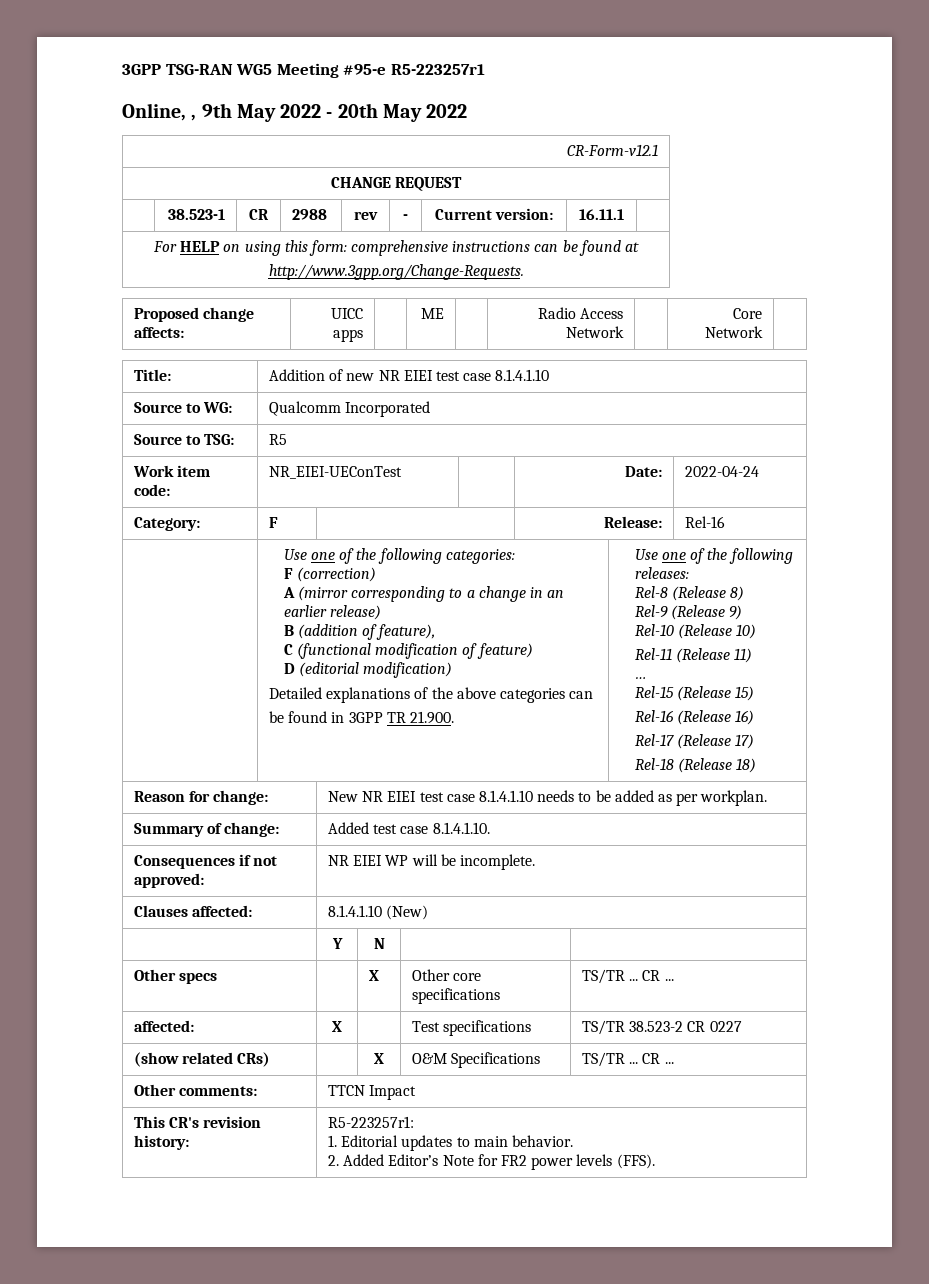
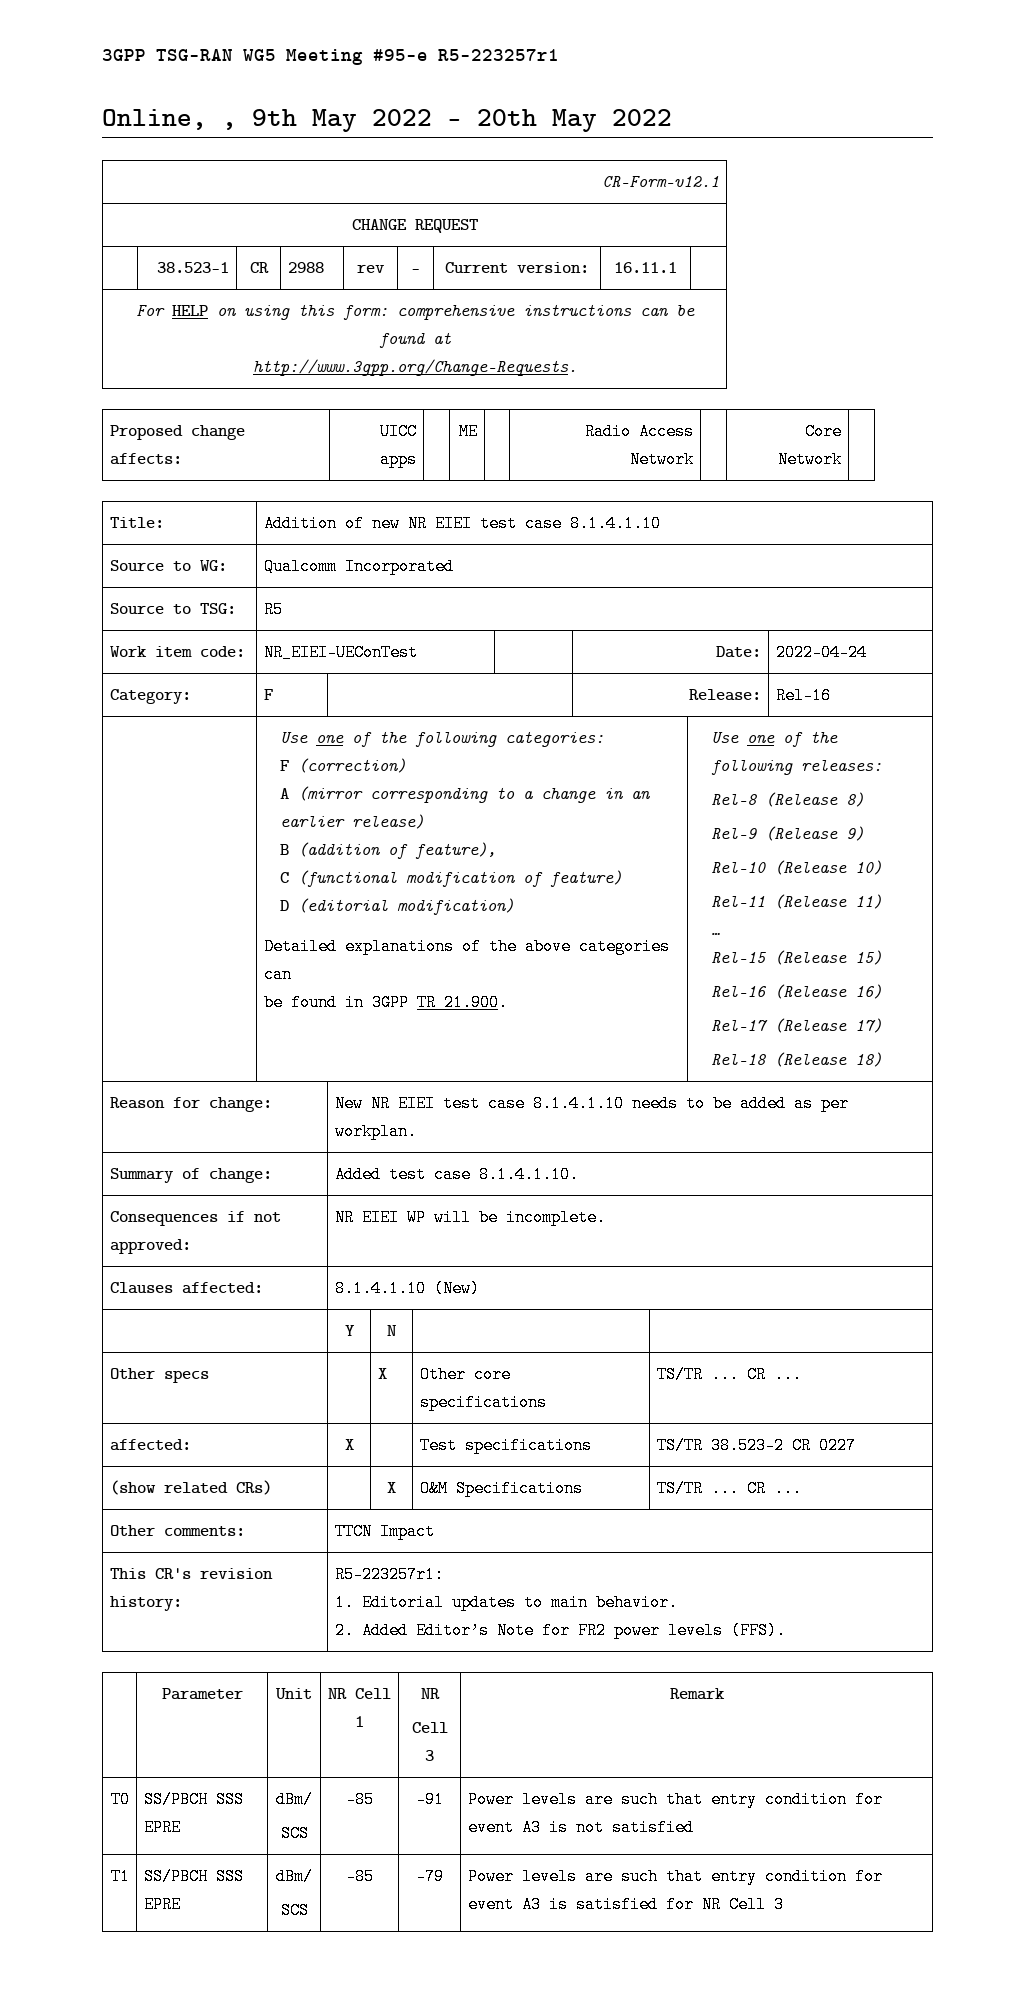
+ | Parameter | Unit | NR Cell 1 | NR
+ Cell 3 | Remark
+ T0 | SS/PBCH SSS EPRE | dBm/
+ SCS | -85 | -91 | Power levels are such that entry condition for event A3 is not satisfied
+ T1 | SS/PBCH SSS EPRE | dBm/
+ SCS | -85 | -79 | Power levels are such that entry condition for event A3 is satisfied for NR Cell 3

